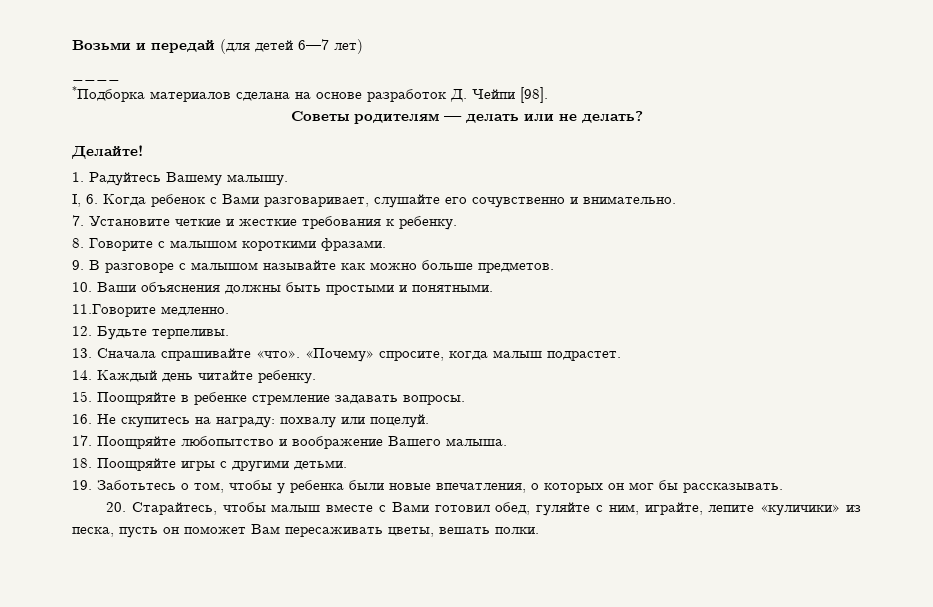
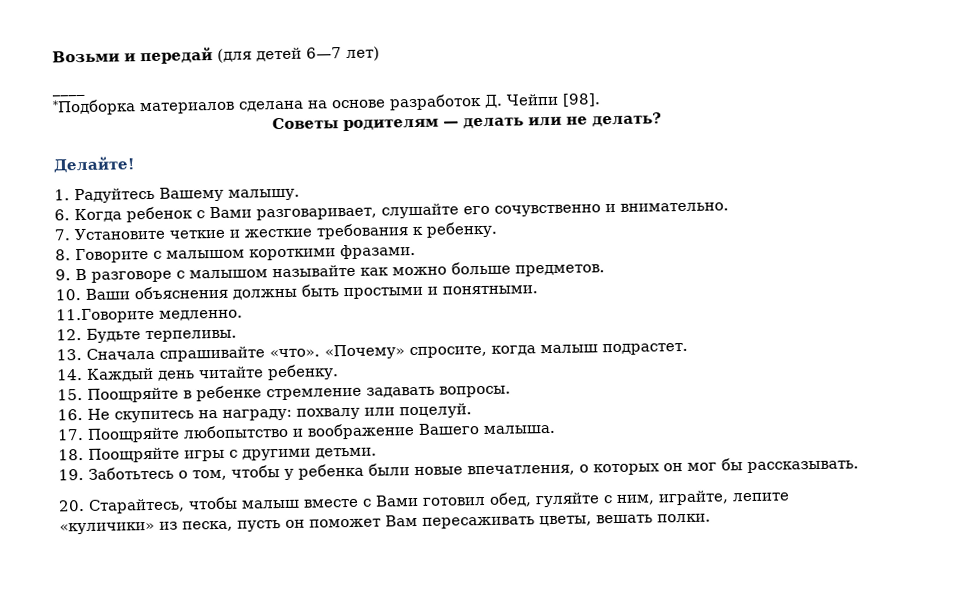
- I, 6. Когда ребенок с Вами разговаривает, слушайте его сочувственно и внимательно.
+ 6. Когда ребенок с Вами разговаривает, слушайте его сочувственно и внимательно.

